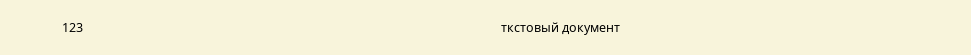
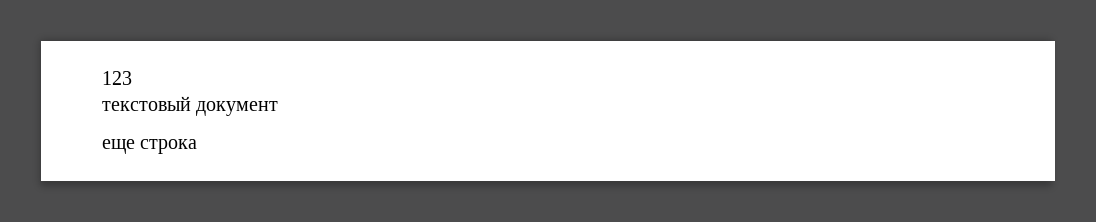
- ткстовый документ
+ тeкстовый документ
+ еще строка

